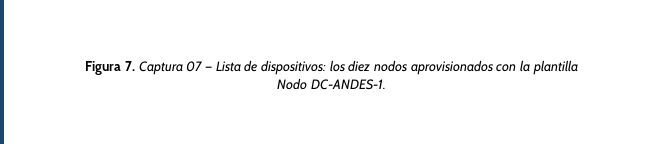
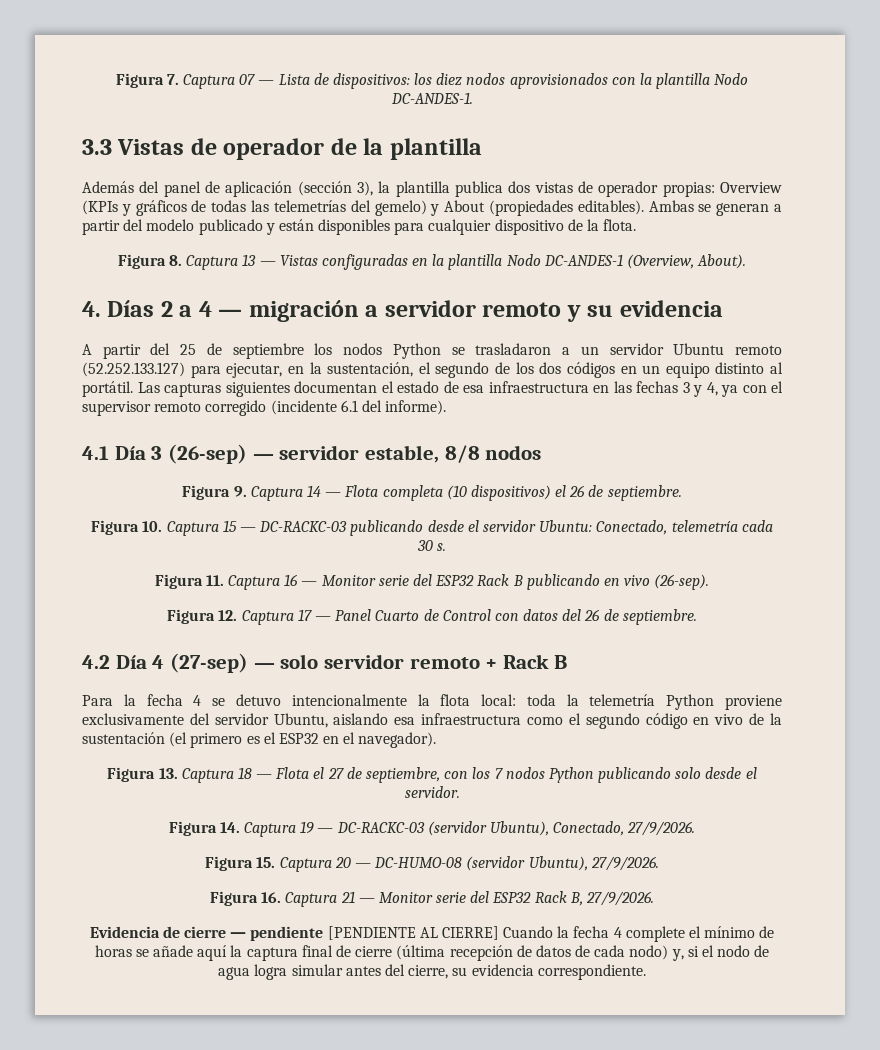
+ 3.3 Vistas de operador de la plantilla
+ Además del panel de aplicación (sección 3), la plantilla publica dos vistas de operador propias: Overview (KPIs y gráficos de todas las telemetrías del gemelo) y About (propiedades editables). Ambas se generan a partir del modelo publicado y están disponibles para cualquier dispositivo de la flota.
+ Figura 8. Captura 13 — Vistas configuradas en la plantilla Nodo DC-ANDES-1 (Overview, About).
+ 4. Días 2 a 4 — migración a servidor remoto y su evidencia
+ A partir del 25 de septiembre los nodos Python se trasladaron a un servidor Ubuntu remoto (52.252.133.127) para ejecutar, en la sustentación, el segundo de los dos códigos en un equipo distinto al portátil. Las capturas siguientes documentan el estado de esa infraestructura en las fechas 3 y 4, ya con el supervisor remoto corregido (incidente 6.1 del informe).
+ 4.1 Día 3 (26-sep) — servidor estable, 8/8 nodos
+ Figura 9. Captura 14 — Flota completa (10 dispositivos) el 26 de septiembre.
+ Figura 10. Captura 15 — DC-RACKC-03 publicando desde el servidor Ubuntu: Conectado, telemetría cada 30 s.
+ Figura 11. Captura 16 — Monitor serie del ESP32 Rack B publicando en vivo (26-sep).
+ Figura 12. Captura 17 — Panel Cuarto de Control con datos del 26 de septiembre.
+ 4.2 Día 4 (27-sep) — solo servidor remoto + Rack B
+ Para la fecha 4 se detuvo intencionalmente la flota local: toda la telemetría Python proviene exclusivamente del servidor Ubuntu, aislando esa infraestructura como el segundo código en vivo de la sustentación (el primero es el ESP32 en el navegador).
+ Figura 13. Captura 18 — Flota el 27 de septiembre, con los 7 nodos Python publicando solo desde el servidor.
+ Figura 14. Captura 19 — DC-RACKC-03 (servidor Ubuntu), Conectado, 27/9/2026.
+ Figura 15. Captura 20 — DC-HUMO-08 (servidor Ubuntu), 27/9/2026.
+ Figura 16. Captura 21 — Monitor serie del ESP32 Rack B, 27/9/2026.
+ Evidencia de cierre — pendiente [PENDIENTE AL CIERRE] Cuando la fecha 4 complete el mínimo de horas se añade aquí la captura final de cierre (última recepción de datos de cada nodo) y, si el nodo de agua logra simular antes del cierre, su evidencia correspondiente.

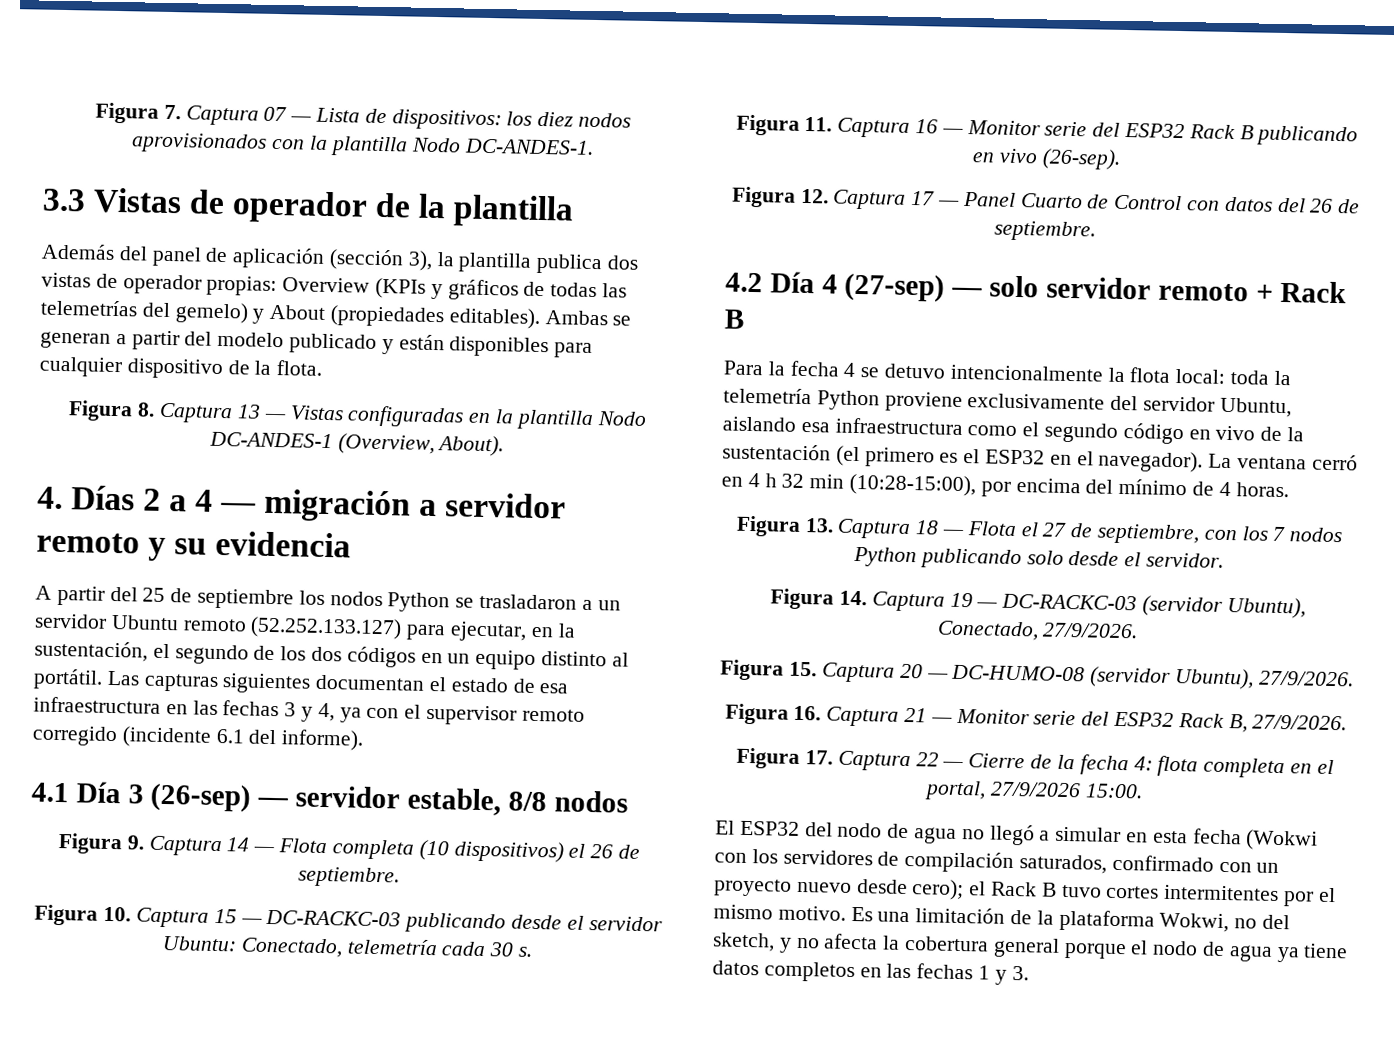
+ La ventana cerró en 4 h 32 min (10:28-15:00), por encima del mínimo de 4 horas.
- Evidencia de cierre — pendiente [PENDIENTE AL CIERRE] Cuando la fecha 4 complete el mínimo de horas se añade aquí la captura final de cierre (última recepción de datos de cada nodo) y, si el nodo de agua logra simular antes del cierre, su evidencia correspondiente.
+ Figura 17. Captura 22 — Cierre de la fecha 4: flota completa en el portal, 27/9/2026 15:00.
+ El ESP32 del nodo de agua no llegó a simular en esta fecha (Wokwi con los servidores de compilación saturados, confirmado con un proyecto nuevo desde cero); el Rack B tuvo cortes intermitentes por el mismo motivo. Es una limitación de la plataforma Wokwi, no del sketch, y no afecta la cobertura general porque el nodo de agua ya tiene datos completos en las fechas 1 y 3.

